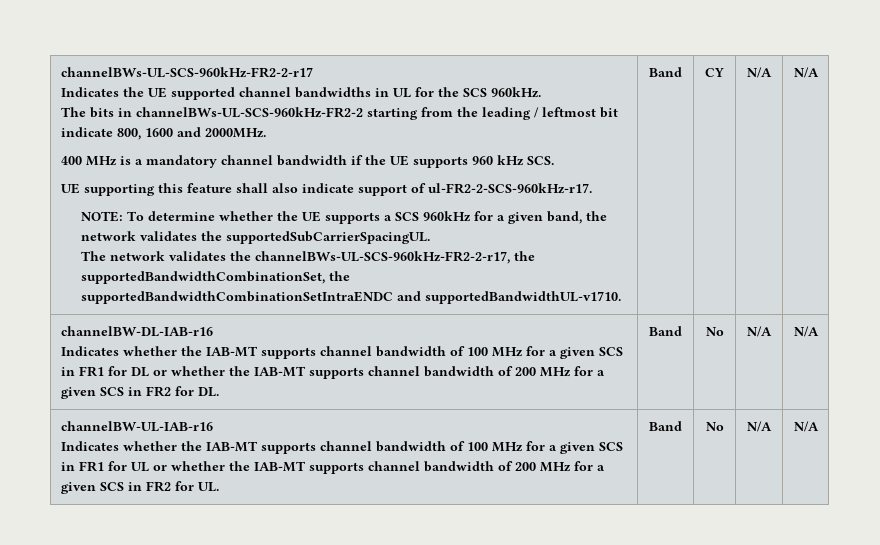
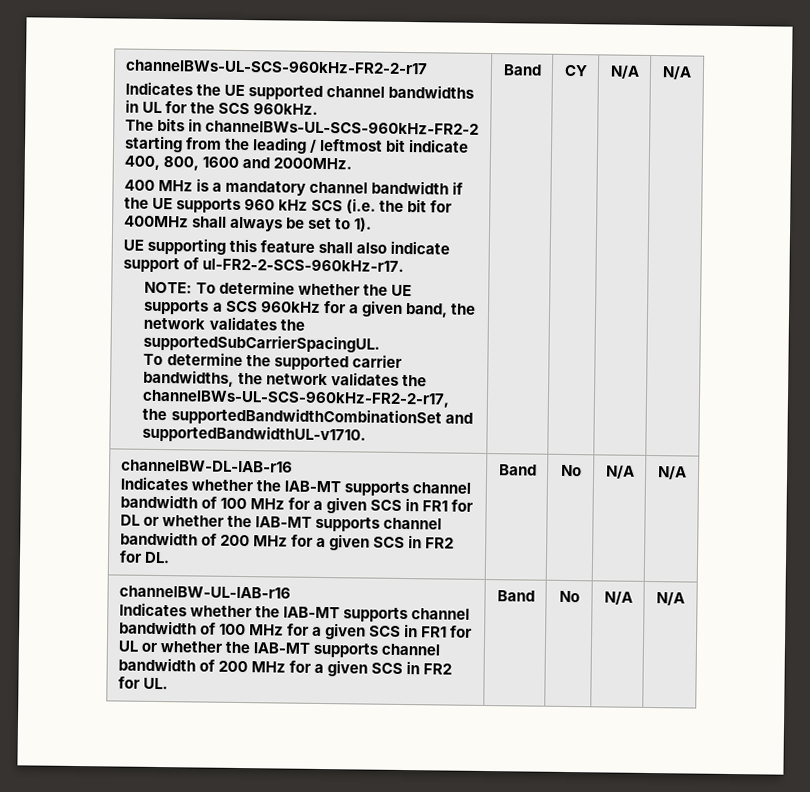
- The bits in channelBWs-UL-SCS-960kHz-FR2-2 starting from the leading / leftmost bit indicate 800, 1600 and 2000MHz.
+ The bits in channelBWs-UL-SCS-960kHz-FR2-2 starting from the leading / leftmost bit indicate 400, 800, 1600 and 2000MHz.
- 400 MHz is a mandatory channel bandwidth if the UE supports 960 kHz SCS.
+ 400 MHz is a mandatory channel bandwidth if the UE supports 960 kHz SCS (i.e. the bit for 400MHz shall always be set to 1).
- The network validates the channelBWs-UL-SCS-960kHz-FR2-2-r17, the supportedBandwidthCombinationSet, the supportedBandwidthCombinationSetIntraENDC and supportedBandwidthUL-v1710.
+ To determine the supported carrier bandwidths, the network validates the channelBWs-UL-SCS-960kHz-FR2-2-r17, the supportedBandwidthCombinationSet and supportedBandwidthUL-v1710.

